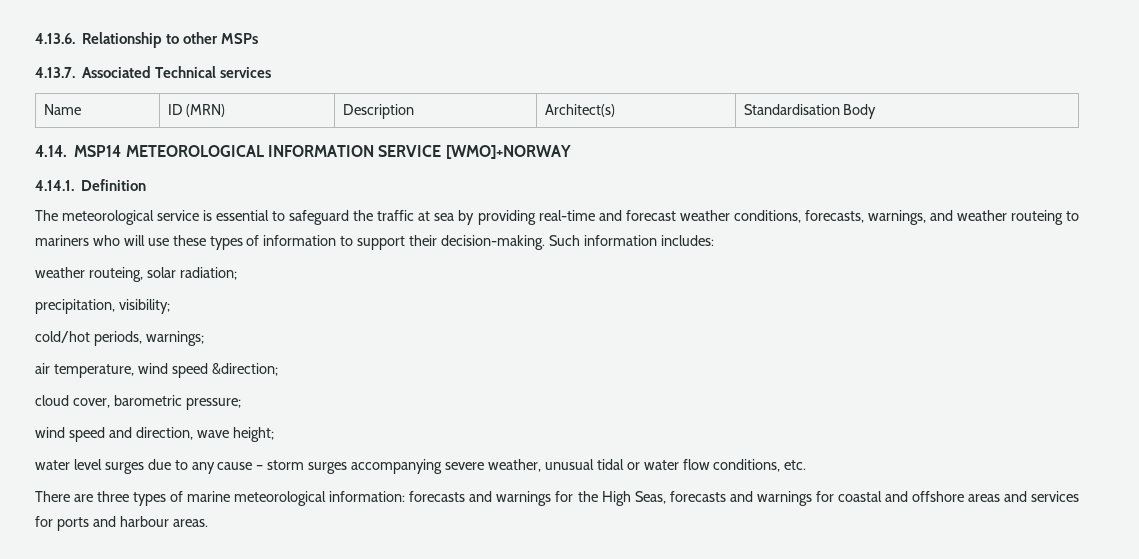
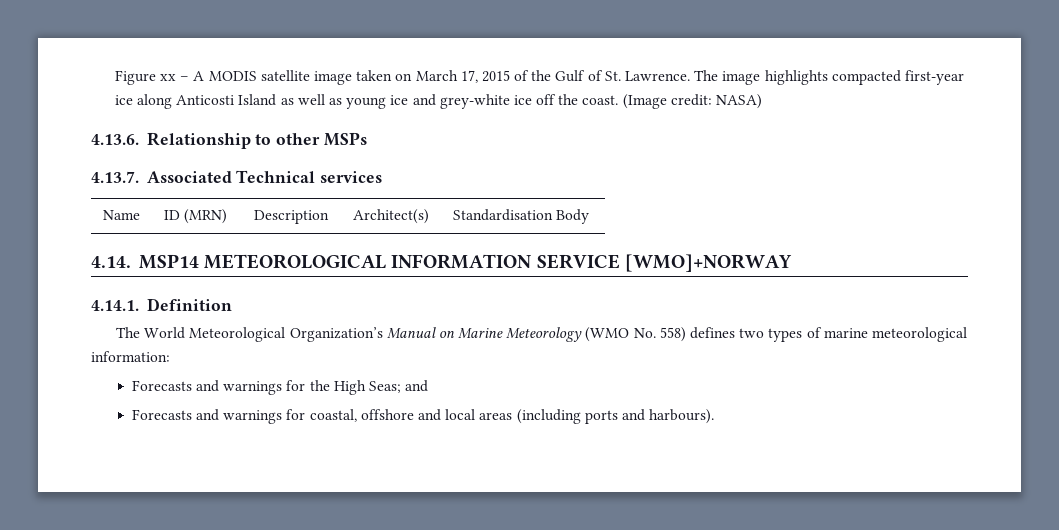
+ Figure xx – A MODIS satellite image taken on March 17, 2015 of the Gulf of St. Lawrence. The image highlights compacted first-year ice along Anticosti Island as well as young ice and grey-white ice off the coast. (Image credit: NASA)
- The meteorological service is essential to safeguard the traffic at sea by providing real-time and forecast weather conditions, forecasts, warnings, and weather routeing to mariners who will use these types of information to support their decision-making. Such information includes:
- weather routeing, solar radiation;
- precipitation, visibility;
- cold/hot periods, warnings;
- air temperature, wind speed &direction;
- cloud cover, barometric pressure;
- wind speed and direction, wave height;
- water level surges due to any cause – storm surges accompanying severe weather, unusual tidal or water flow conditions, etc.
- There are three types of marine meteorological information: forecasts and warnings for the High Seas, forecasts and warnings for coastal and offshore areas and services for ports and harbour areas.
+ The World Meteorological Organization’s Manual on Marine Meteorology (WMO No. 558) defines two types of marine meteorological information:
+ Forecasts and warnings for the High Seas; and
+ Forecasts and warnings for coastal, offshore and local areas (including ports and harbours).

